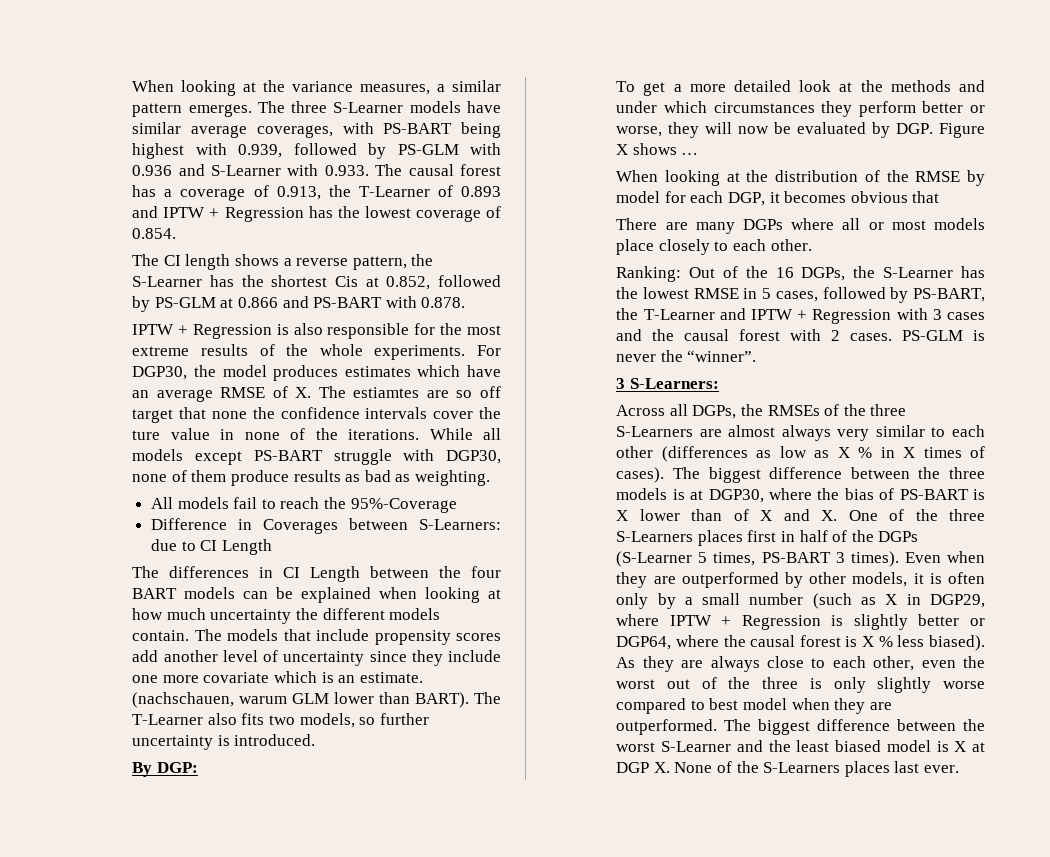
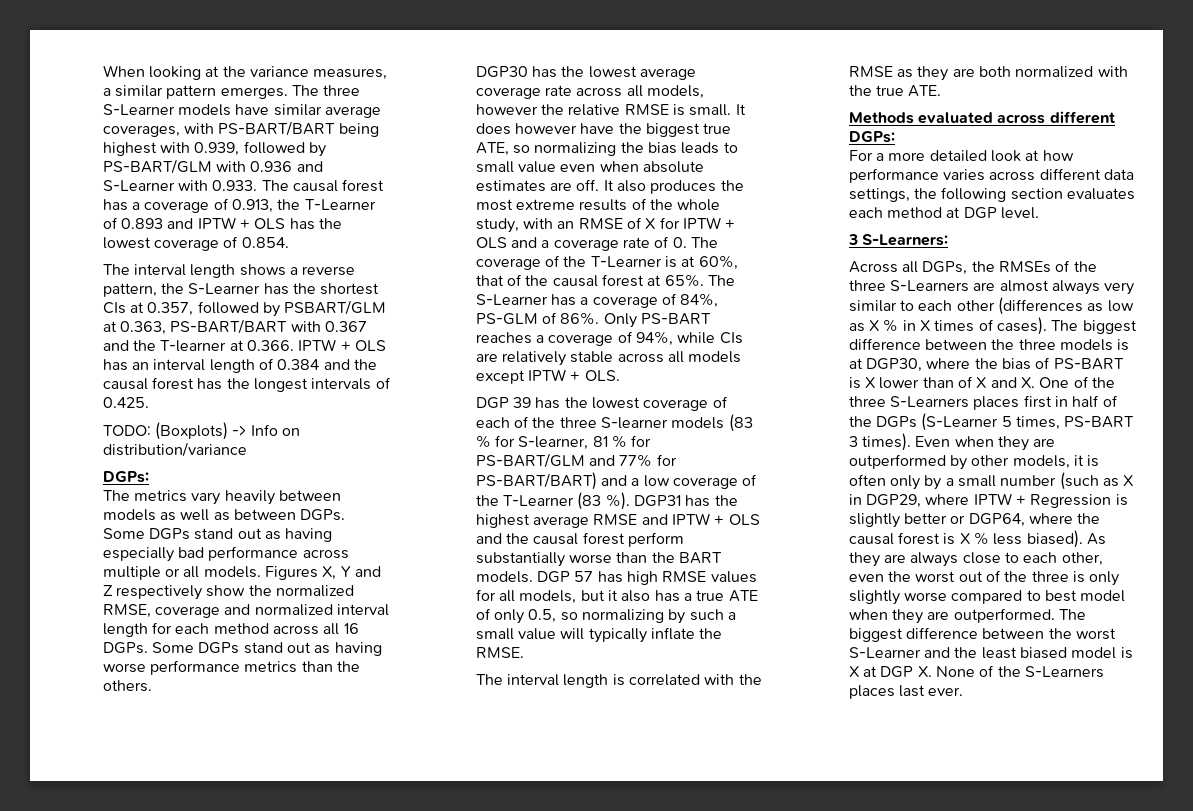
- The three S-Learner models have similar average coverages, with PS-BART being highest with 0.939, followed by PS-GLM with 0.936 and S-Learner with 0.933. The causal forest has a coverage of 0.913, the T-Learner of 0.893 and IPTW + Regression has the lowest coverage of 0.854.
+ The three S-Learner models have similar average coverages, with PS-BART/BART being highest with 0.939, followed by PS-BART/GLM with 0.936 and S-Learner with 0.933. The causal forest has a coverage of 0.913, the T-Learner of 0.893 and IPTW + OLS has the lowest coverage of 0.854.
- The CI length shows a reverse pattern, the S-Learner has the shortest Cis at 0.852, followed by PS-GLM at 0.866 and PS-BART with 0.878.
- IPTW + Regression is also responsible for the most extreme results of the whole experiments. For DGP30, the model produces estimates which have an average RMSE of X. The estiamtes are so off target that none the confidence intervals cover the ture value in none of the iterations. While all models except PS-BART struggle with DGP30, none of them produce results as bad as weighting.
- All models fail to reach the 95%-Coverage
- Difference in Coverages between S-Learners: due to CI Length
- The differences in CI Length between the four BART models can be explained when looking at how much uncertainty the different models contain. The models that include propensity scores add another level of uncertainty since they include one more covariate which is an estimate. (nachschauen, warum GLM lower than BART). The T-Learner also fits two models, so further uncertainty is introduced.
- By DGP:
- To get a more detailed look at the methods and under which circumstances they perform better or worse, they will now be evaluated by DGP. Figure X shows …
- When looking at the distribution of the RMSE by model for each DGP, it becomes obvious that
- There are many DGPs where all or most models place closely to each other.
- Ranking: Out of the 16 DGPs, the S-Learner has the lowest RMSE in 5 cases, followed by PS-BART, the T-Learner and IPTW + Regression with 3 cases and the causal forest with 2 cases. PS-GLM is never the “winner”.
+ The interval length shows a reverse pattern, the S-Learner has the shortest CIs at 0.357, followed by PSBART/GLM at 0.363, PS-BART/BART with 0.367 and the T-learner at 0.366. IPTW + OLS has an interval length of 0.384 and the causal forest has the longest intervals of 0.425.
+ TODO: (Boxplots) -> Info on distribution/variance
+ DGPs:
+ The metrics vary heavily between models as well as between DGPs. Some DGPs stand out as having especially bad performance across multiple or all models. Figures X, Y and Z respectively show the normalized RMSE, coverage and normalized interval length for each method across all 16 DGPs. Some DGPs stand out as having worse performance metrics than the others.
+ DGP30 has the lowest average coverage rate across all models, however the relative RMSE is small. It does however have the biggest true ATE, so normalizing the bias leads to small value even when absolute estimates are off. It also produces the most extreme results of the whole study, with an RMSE of X for IPTW + OLS and a coverage rate of 0. The coverage of the T-Learner is at 60%, that of the causal forest at 65%. The S-Learner has a coverage of 84%, PS-GLM of 86%. Only PS-BART reaches a coverage of 94%, while CIs are relatively stable across all models except IPTW + OLS.
+ DGP 39 has the lowest coverage of each of the three S-learner models (83 % for S-learner, 81 % for PS-BART/GLM and 77% for PS-BART/BART) and a low coverage of the T-Learner (83 %). DGP31 has the highest average RMSE and IPTW + OLS and the causal forest perform substantially worse than the BART models. DGP 57 has high RMSE values for all models, but it also has a true ATE of only 0.5, so normalizing by such a small value will typically inflate the RMSE.
+ The interval length is correlated with the RMSE as they are both normalized with the true ATE.
+ Methods evaluated across different DGPs:
+ For a more detailed look at how performance varies across different data settings, the following section evaluates each method at DGP level.

